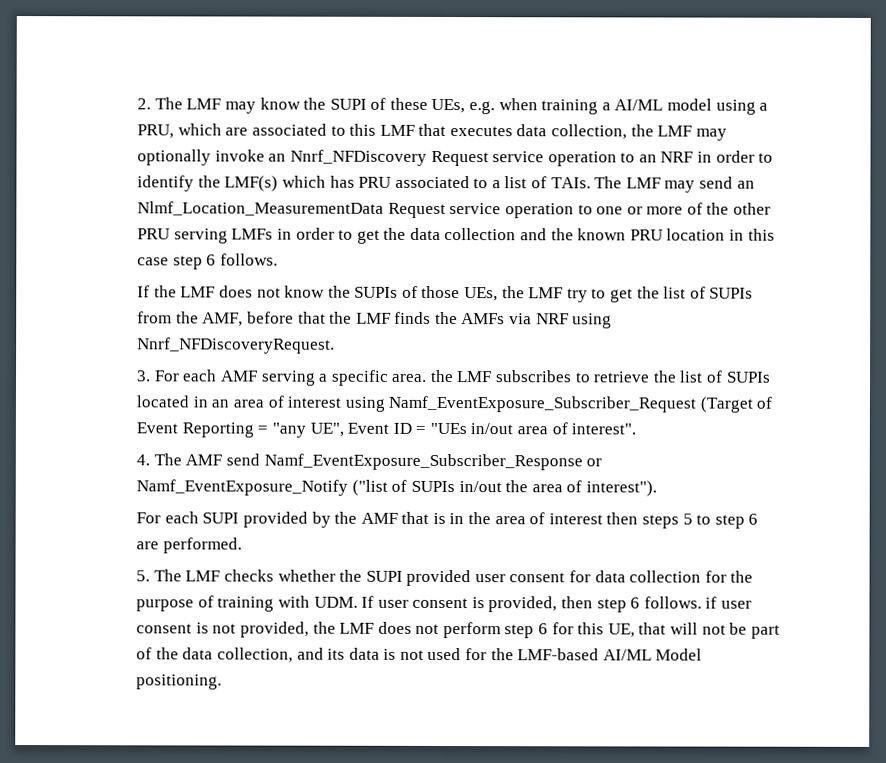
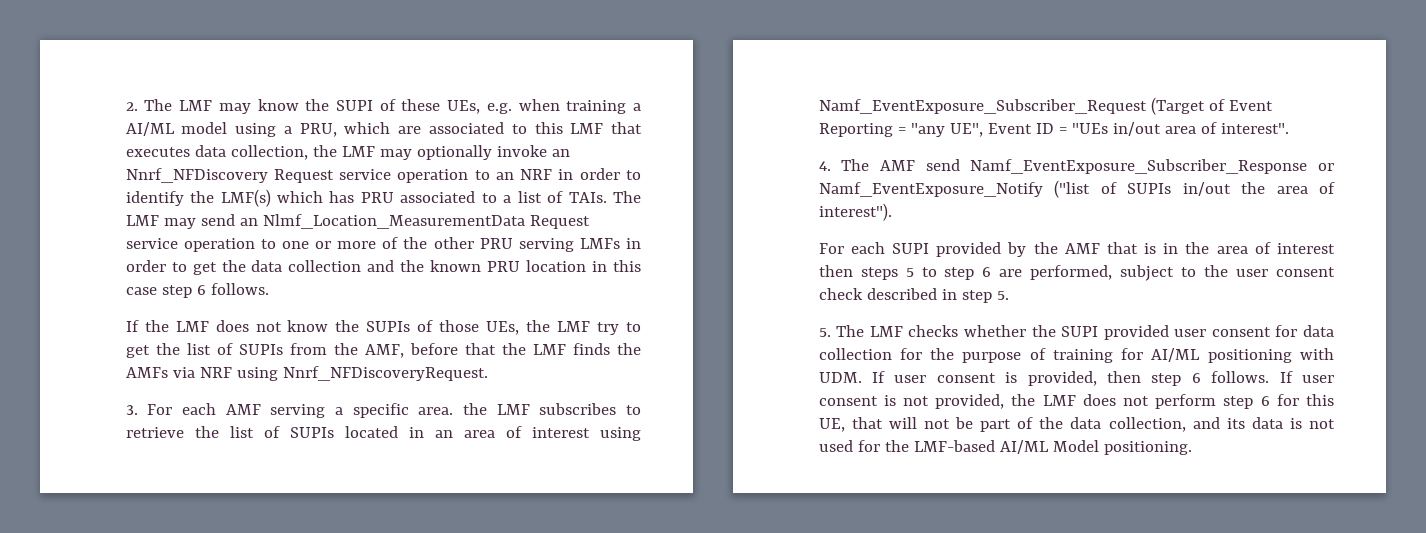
- For each SUPI provided by the AMF that is in the area of interest then steps 5 to step 6 are performed.
+ For each SUPI provided by the AMF that is in the area of interest then steps 5 to step 6 are performed, subject to the user consent check described in step 5.
- 5. The LMF checks whether the SUPI provided user consent for data collection for the purpose of training with UDM. If user consent is provided, then step 6 follows. if user consent is not provided, the LMF does not perform step 6 for this UE, that will not be part of the data collection, and its data is not used for the LMF-based AI/ML Model positioning.
+ 5. The LMF checks whether the SUPI provided user consent for data collection for the purpose of training for AI/ML positioning with UDM. If user consent is provided, then step 6 follows. If user consent is not provided, the LMF does not perform step 6 for this UE, that will not be part of the data collection, and its data is not used for the LMF-based AI/ML Model positioning.

